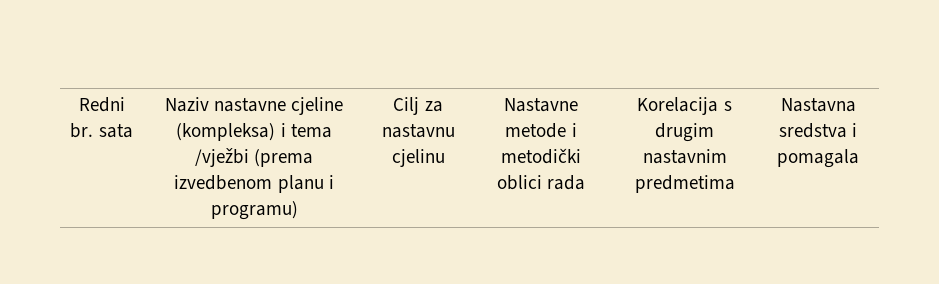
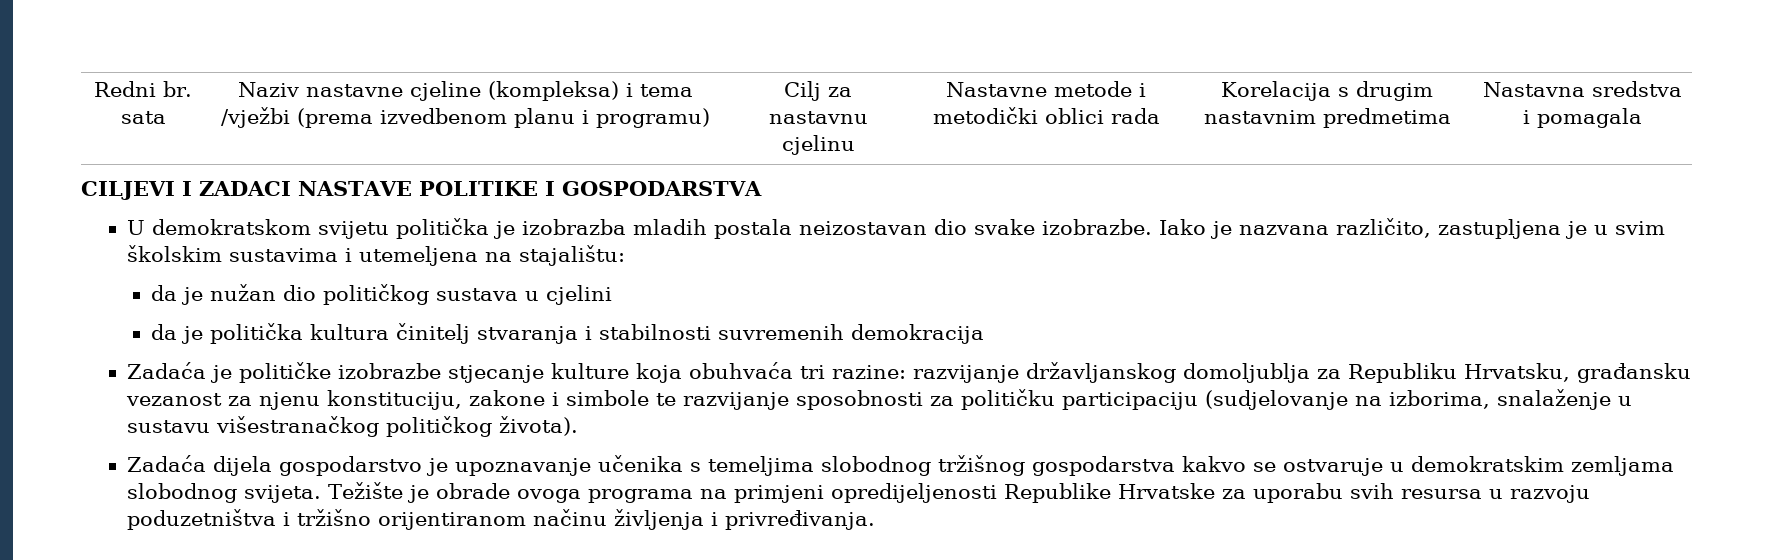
+ CILJEVI I ZADACI NASTAVE POLITIKE I GOSPODARSTVA
+ U demokratskom svijetu politička je izobrazba mladih postala neizostavan dio svake izobrazbe. Iako je nazvana različito, zastupljena je u svim školskim sustavima i utemeljena na stajalištu:
+ da je nužan dio političkog sustava u cjelini
+ da je politička kultura činitelj stvaranja i stabilnosti suvremenih demokracija
+ Zadaća je političke izobrazbe stjecanje kulture koja obuhvaća tri razine: razvijanje državljanskog domoljublja za Republiku Hrvatsku, građansku vezanost za njenu konstituciju, zakone i simbole te razvijanje sposobnosti za političku participaciju (sudjelovanje na izborima, snalaženje u sustavu višestranačkog političkog života).
+ Zadaća dijela gospodarstvo je upoznavanje učenika s temeljima slobodnog tržišnog gospodarstva kakvo se ostvaruje u demokratskim zemljama slobodnog svijeta. Težište je obrade ovoga programa na primjeni opredijeljenosti Republike Hrvatske za uporabu svih resursa u razvoju poduzetništva i tržišno orijentiranom načinu življenja i privređivanja.

